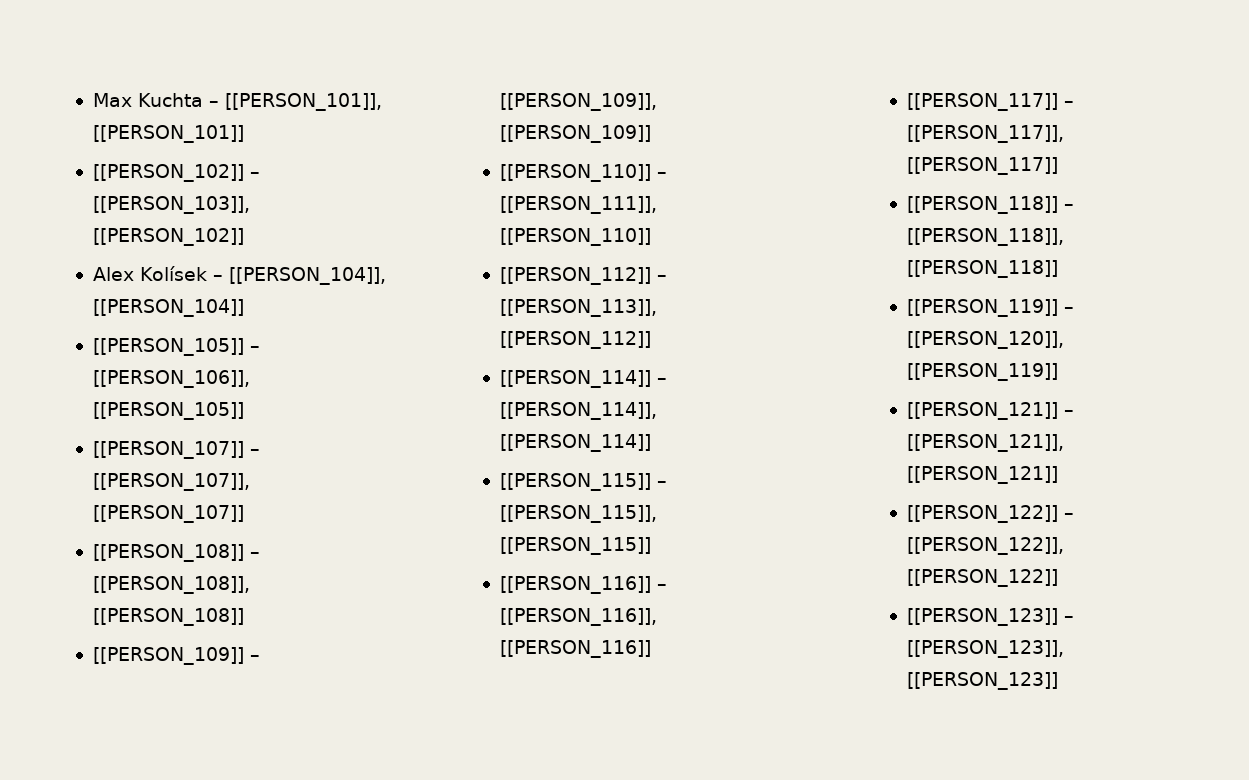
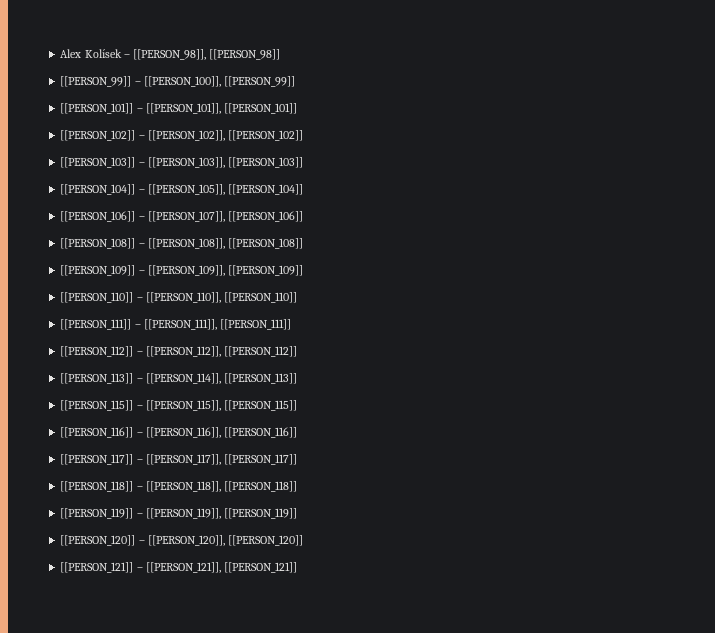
- Max Kuchta – [[PERSON_101]], [[PERSON_101]]
+ Alex Kolísek – [[PERSON_98]], [[PERSON_98]]
+ [[PERSON_99]] – [[PERSON_100]], [[PERSON_99]]
+ [[PERSON_101]] – [[PERSON_101]], [[PERSON_101]]
- [[PERSON_102]] – [[PERSON_103]], [[PERSON_102]]
+ [[PERSON_102]] – [[PERSON_102]], [[PERSON_102]]
- Alex Kolísek – [[PERSON_104]], [[PERSON_104]]
- [[PERSON_105]] – [[PERSON_106]], [[PERSON_105]]
- [[PERSON_107]] – [[PERSON_107]], [[PERSON_107]]
+ [[PERSON_103]] – [[PERSON_103]], [[PERSON_103]]
+ [[PERSON_104]] – [[PERSON_105]], [[PERSON_104]]
+ [[PERSON_106]] – [[PERSON_107]], [[PERSON_106]]
- [[PERSON_110]] – [[PERSON_111]], [[PERSON_110]]
+ [[PERSON_110]] – [[PERSON_110]], [[PERSON_110]]
+ [[PERSON_111]] – [[PERSON_111]], [[PERSON_111]]
- [[PERSON_112]] – [[PERSON_113]], [[PERSON_112]]
+ [[PERSON_112]] – [[PERSON_112]], [[PERSON_112]]
- [[PERSON_114]] – [[PERSON_114]], [[PERSON_114]]
+ [[PERSON_113]] – [[PERSON_114]], [[PERSON_113]]
- [[PERSON_119]] – [[PERSON_120]], [[PERSON_119]]
+ [[PERSON_119]] – [[PERSON_119]], [[PERSON_119]]
+ [[PERSON_120]] – [[PERSON_120]], [[PERSON_120]]
  [[PERSON_121]] – [[PERSON_121]], [[PERSON_121]]
- [[PERSON_122]] – [[PERSON_122]], [[PERSON_122]]
- [[PERSON_123]] – [[PERSON_123]], [[PERSON_123]]

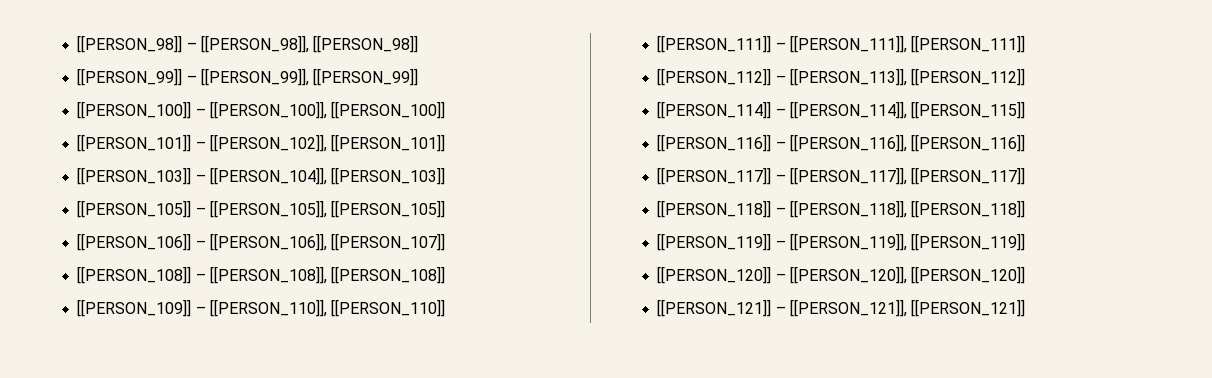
- Alex Kolísek – [[PERSON_98]], [[PERSON_98]]
+ [[PERSON_98]] – [[PERSON_98]], [[PERSON_98]]
- [[PERSON_99]] – [[PERSON_100]], [[PERSON_99]]
+ [[PERSON_99]] – [[PERSON_99]], [[PERSON_99]]
+ [[PERSON_100]] – [[PERSON_100]], [[PERSON_100]]
- [[PERSON_101]] – [[PERSON_101]], [[PERSON_101]]
- [[PERSON_102]] – [[PERSON_102]], [[PERSON_102]]
+ [[PERSON_101]] – [[PERSON_102]], [[PERSON_101]]
- [[PERSON_103]] – [[PERSON_103]], [[PERSON_103]]
+ [[PERSON_103]] – [[PERSON_104]], [[PERSON_103]]
- [[PERSON_104]] – [[PERSON_105]], [[PERSON_104]]
+ [[PERSON_105]] – [[PERSON_105]], [[PERSON_105]]
- [[PERSON_106]] – [[PERSON_107]], [[PERSON_106]]
+ [[PERSON_106]] – [[PERSON_106]], [[PERSON_107]]
- [[PERSON_109]] – [[PERSON_109]], [[PERSON_109]]
- [[PERSON_110]] – [[PERSON_110]], [[PERSON_110]]
+ [[PERSON_109]] – [[PERSON_110]], [[PERSON_110]]
- [[PERSON_112]] – [[PERSON_112]], [[PERSON_112]]
+ [[PERSON_112]] – [[PERSON_113]], [[PERSON_112]]
- [[PERSON_113]] – [[PERSON_114]], [[PERSON_113]]
- [[PERSON_115]] – [[PERSON_115]], [[PERSON_115]]
+ [[PERSON_114]] – [[PERSON_114]], [[PERSON_115]]

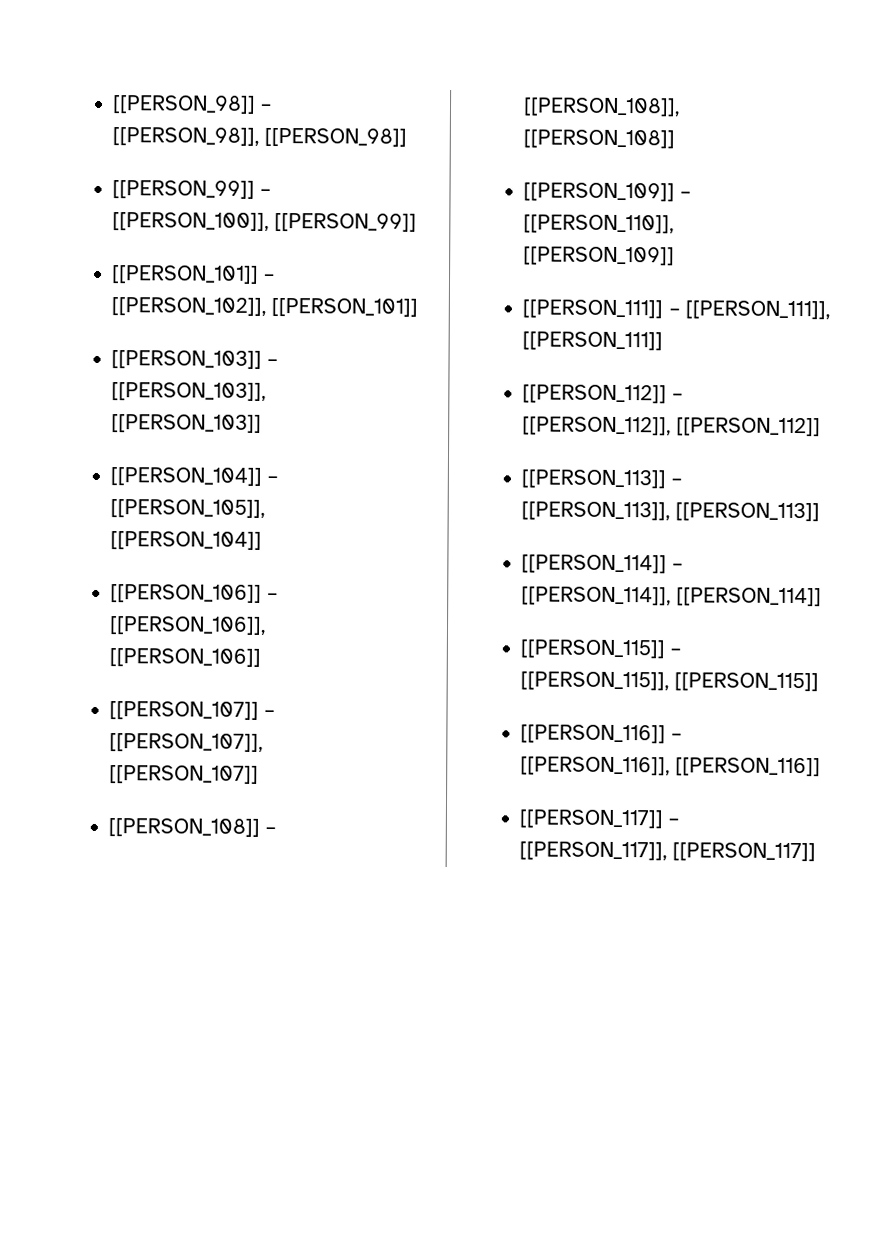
- [[PERSON_99]] – [[PERSON_99]], [[PERSON_99]]
- [[PERSON_100]] – [[PERSON_100]], [[PERSON_100]]
+ [[PERSON_99]] – [[PERSON_100]], [[PERSON_99]]
- [[PERSON_103]] – [[PERSON_104]], [[PERSON_103]]
+ [[PERSON_103]] – [[PERSON_103]], [[PERSON_103]]
- [[PERSON_105]] – [[PERSON_105]], [[PERSON_105]]
+ [[PERSON_104]] – [[PERSON_105]], [[PERSON_104]]
- [[PERSON_106]] – [[PERSON_106]], [[PERSON_107]]
+ [[PERSON_106]] – [[PERSON_106]], [[PERSON_106]]
+ [[PERSON_107]] – [[PERSON_107]], [[PERSON_107]]
- [[PERSON_109]] – [[PERSON_110]], [[PERSON_110]]
+ [[PERSON_109]] – [[PERSON_110]], [[PERSON_109]]
- [[PERSON_112]] – [[PERSON_113]], [[PERSON_112]]
+ [[PERSON_112]] – [[PERSON_112]], [[PERSON_112]]
+ [[PERSON_113]] – [[PERSON_113]], [[PERSON_113]]
- [[PERSON_114]] – [[PERSON_114]], [[PERSON_115]]
+ [[PERSON_114]] – [[PERSON_114]], [[PERSON_114]]
+ [[PERSON_115]] – [[PERSON_115]], [[PERSON_115]]
- [[PERSON_118]] – [[PERSON_118]], [[PERSON_118]]
- [[PERSON_119]] – [[PERSON_119]], [[PERSON_119]]
- [[PERSON_120]] – [[PERSON_120]], [[PERSON_120]]
- [[PERSON_121]] – [[PERSON_121]], [[PERSON_121]]

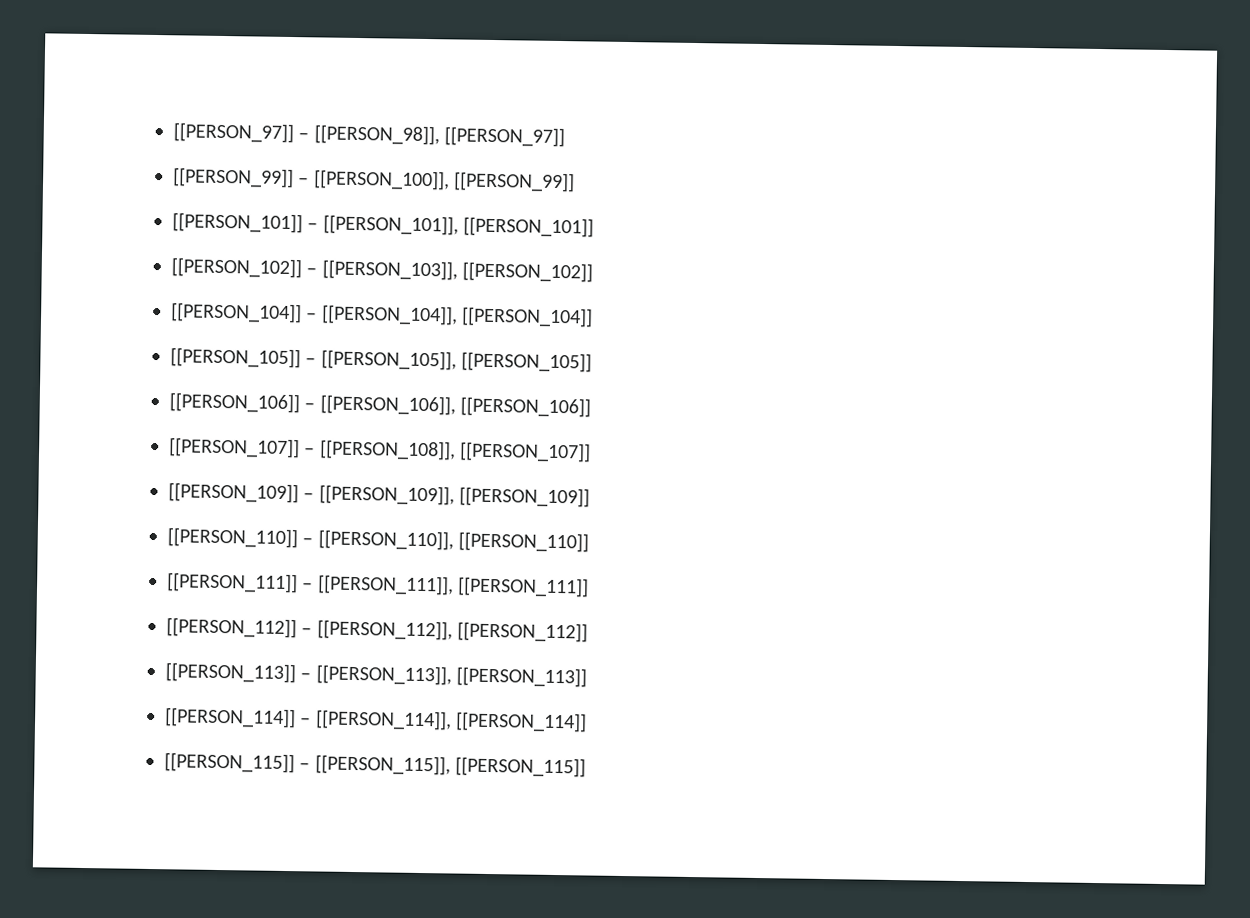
- [[PERSON_98]] – [[PERSON_98]], [[PERSON_98]]
+ [[PERSON_97]] – [[PERSON_98]], [[PERSON_97]]
- [[PERSON_101]] – [[PERSON_102]], [[PERSON_101]]
+ [[PERSON_101]] – [[PERSON_101]], [[PERSON_101]]
- [[PERSON_103]] – [[PERSON_103]], [[PERSON_103]]
+ [[PERSON_102]] – [[PERSON_103]], [[PERSON_102]]
- [[PERSON_104]] – [[PERSON_105]], [[PERSON_104]]
+ [[PERSON_104]] – [[PERSON_104]], [[PERSON_104]]
+ [[PERSON_105]] – [[PERSON_105]], [[PERSON_105]]
- [[PERSON_107]] – [[PERSON_107]], [[PERSON_107]]
+ [[PERSON_107]] – [[PERSON_108]], [[PERSON_107]]
- [[PERSON_108]] – [[PERSON_108]], [[PERSON_108]]
- [[PERSON_109]] – [[PERSON_110]], [[PERSON_109]]
+ [[PERSON_109]] – [[PERSON_109]], [[PERSON_109]]
+ [[PERSON_110]] – [[PERSON_110]], [[PERSON_110]]
- [[PERSON_116]] – [[PERSON_116]], [[PERSON_116]]
- [[PERSON_117]] – [[PERSON_117]], [[PERSON_117]]

